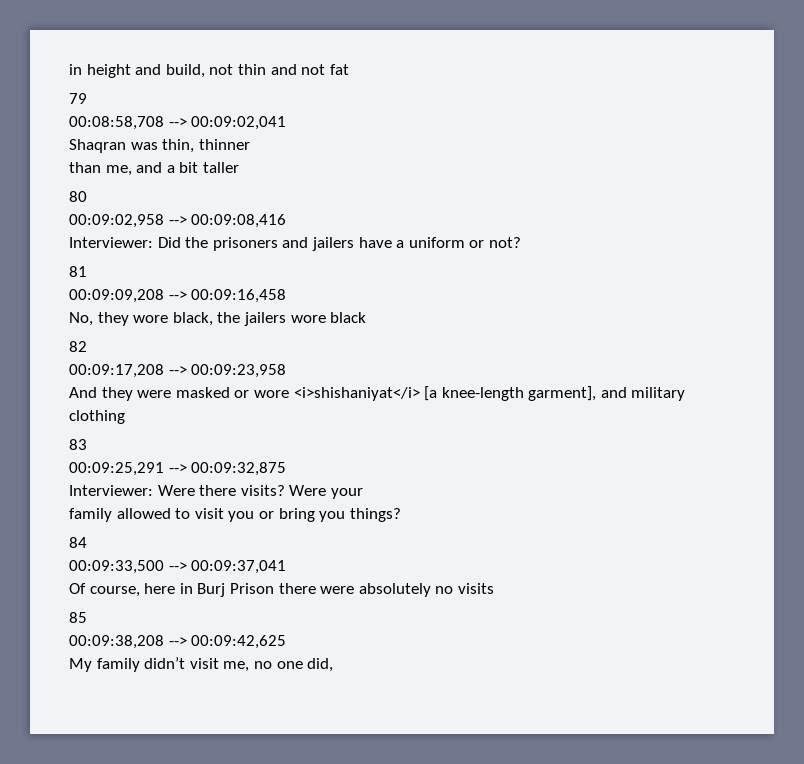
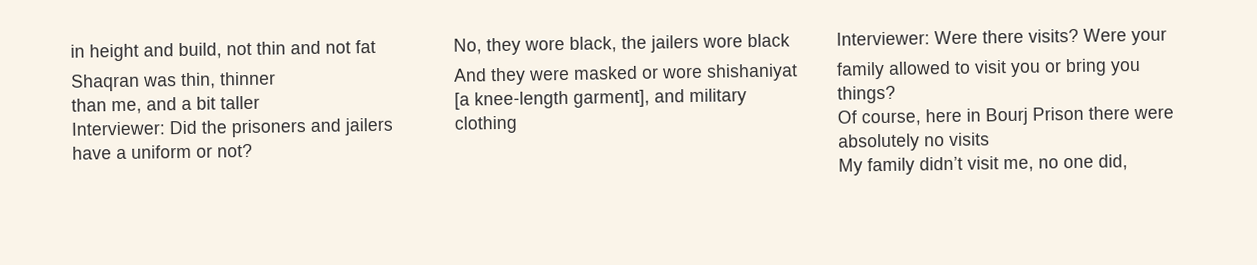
- 79
- 00:08:58,708 --> 00:09:02,041
- 80
- 00:09:02,958 --> 00:09:08,416
- 81
- 00:09:09,208 --> 00:09:16,458
- 82
- 00:09:17,208 --> 00:09:23,958
- And they were masked or wore <i>shishaniyat</i> [a knee-length garment], and military clothing
+ And they were masked or wore shishaniyat [a knee-length garment], and military clothing
- 83
- 00:09:25,291 --> 00:09:32,875
- 84
- 00:09:33,500 --> 00:09:37,041
- Of course, here in Burj Prison there were absolutely no visits
+ Of course, here in Bourj Prison there were absolutely no visits
- 85
- 00:09:38,208 --> 00:09:42,625

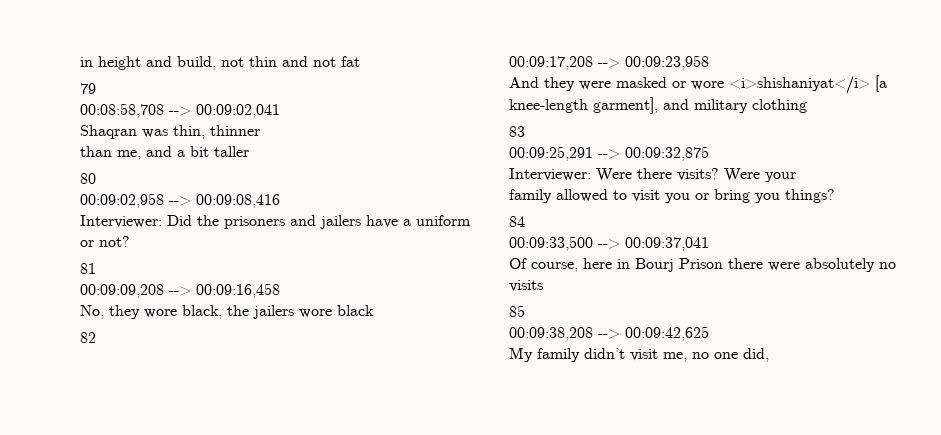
+ 79
+ 00:08:58,708 --> 00:09:02,041
+ 80
+ 00:09:02,958 --> 00:09:08,416
+ 81
+ 00:09:09,208 --> 00:09:16,458
+ 82
+ 00:09:17,208 --> 00:09:23,958
- And they were masked or wore shishaniyat [a knee-length garment], and military clothing
+ And they were masked or wore <i>shishaniyat</i> [a knee-length garment], and military clothing
+ 83
+ 00:09:25,291 --> 00:09:32,875
+ 84
+ 00:09:33,500 --> 00:09:37,041
+ 85
+ 00:09:38,208 --> 00:09:42,625

